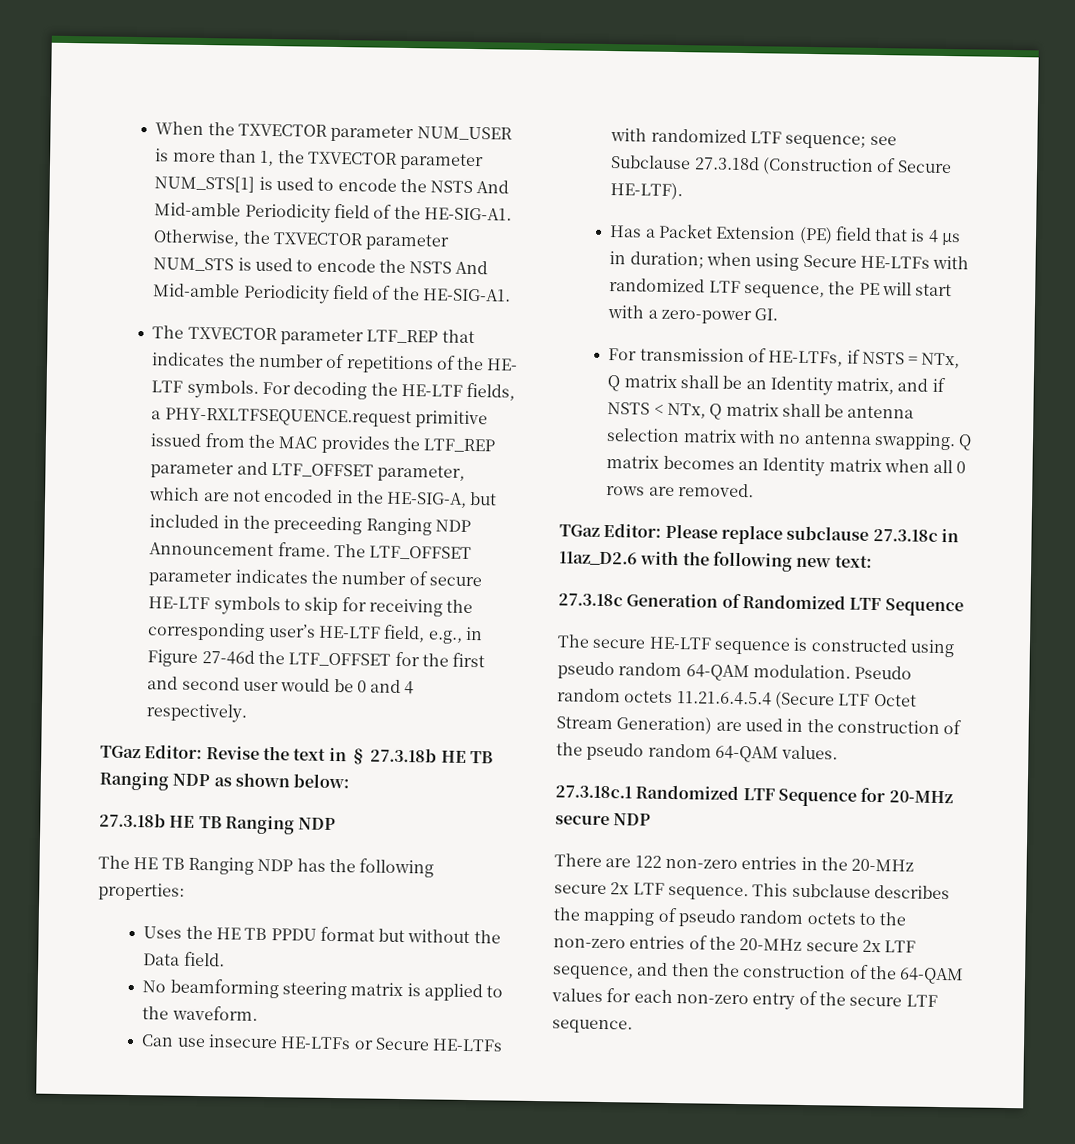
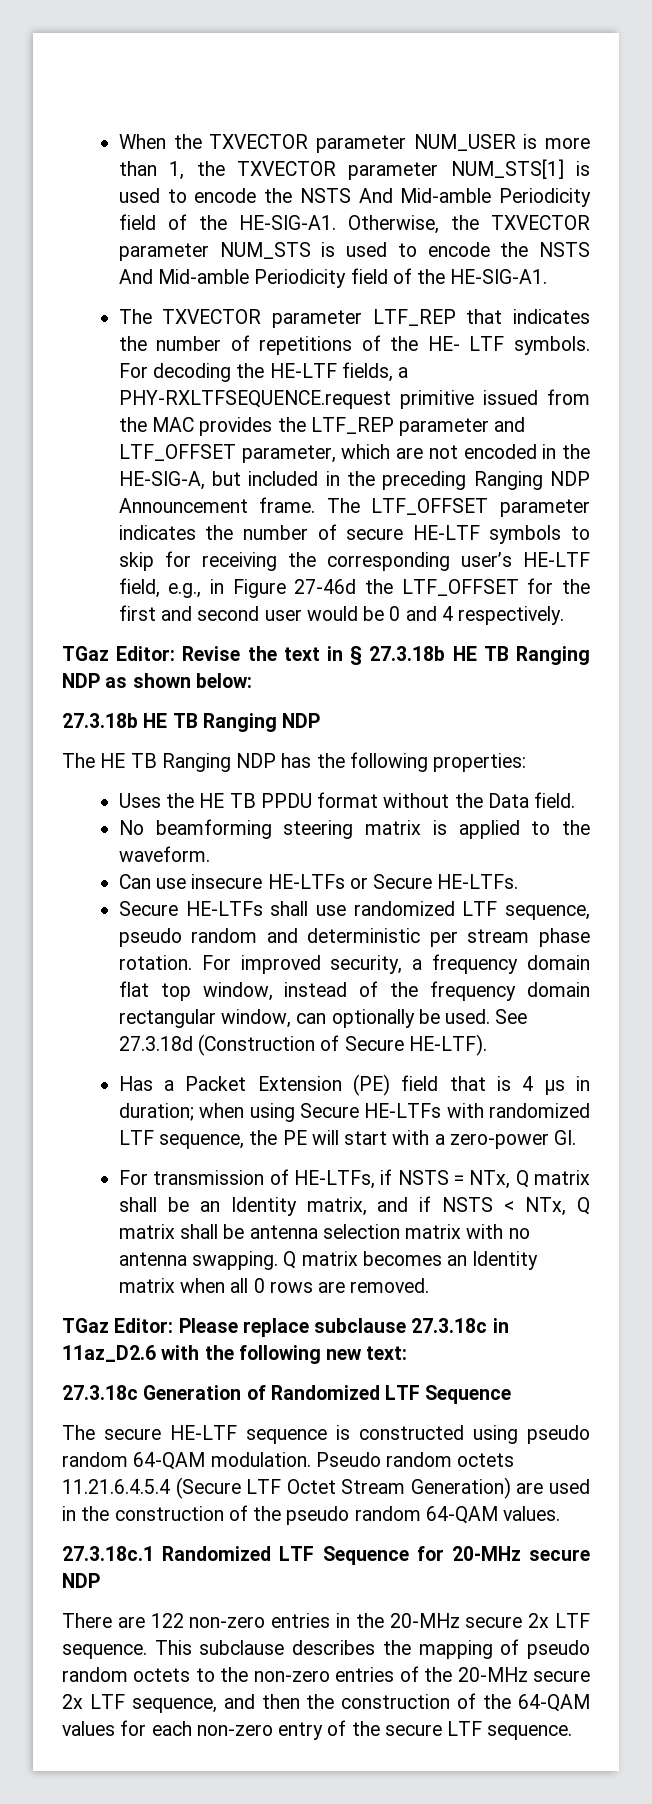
- For decoding the HE-LTF fields, a PHY-RXLTFSEQUENCE.request primitive issued from the MAC provides the LTF_REP parameter and LTF_OFFSET parameter, which are not encoded in the HE-SIG-A, but included in the preceeding Ranging NDP Announcement frame.
+ For decoding the HE-LTF fields, a PHY-RXLTFSEQUENCE.request primitive issued from the MAC provides the LTF_REP parameter and LTF_OFFSET parameter, which are not encoded in the HE-SIG-A, but included in the preceding Ranging NDP Announcement frame.
- Uses the HE TB PPDU format but without the Data field.
+ Uses the HE TB PPDU format without the Data field.
- Can use insecure HE-LTFs or Secure HE-LTFs with randomized LTF sequence; see Subclause 27.3.18d (Construction of Secure HE-LTF).
+ Can use insecure HE-LTFs or Secure HE-LTFs.
+ Secure HE-LTFs shall use randomized LTF sequence, pseudo random and deterministic per stream phase rotation. For improved security, a frequency domain flat top window, instead of the frequency domain rectangular window, can optionally be used. See 27.3.18d (Construction of Secure HE-LTF).

